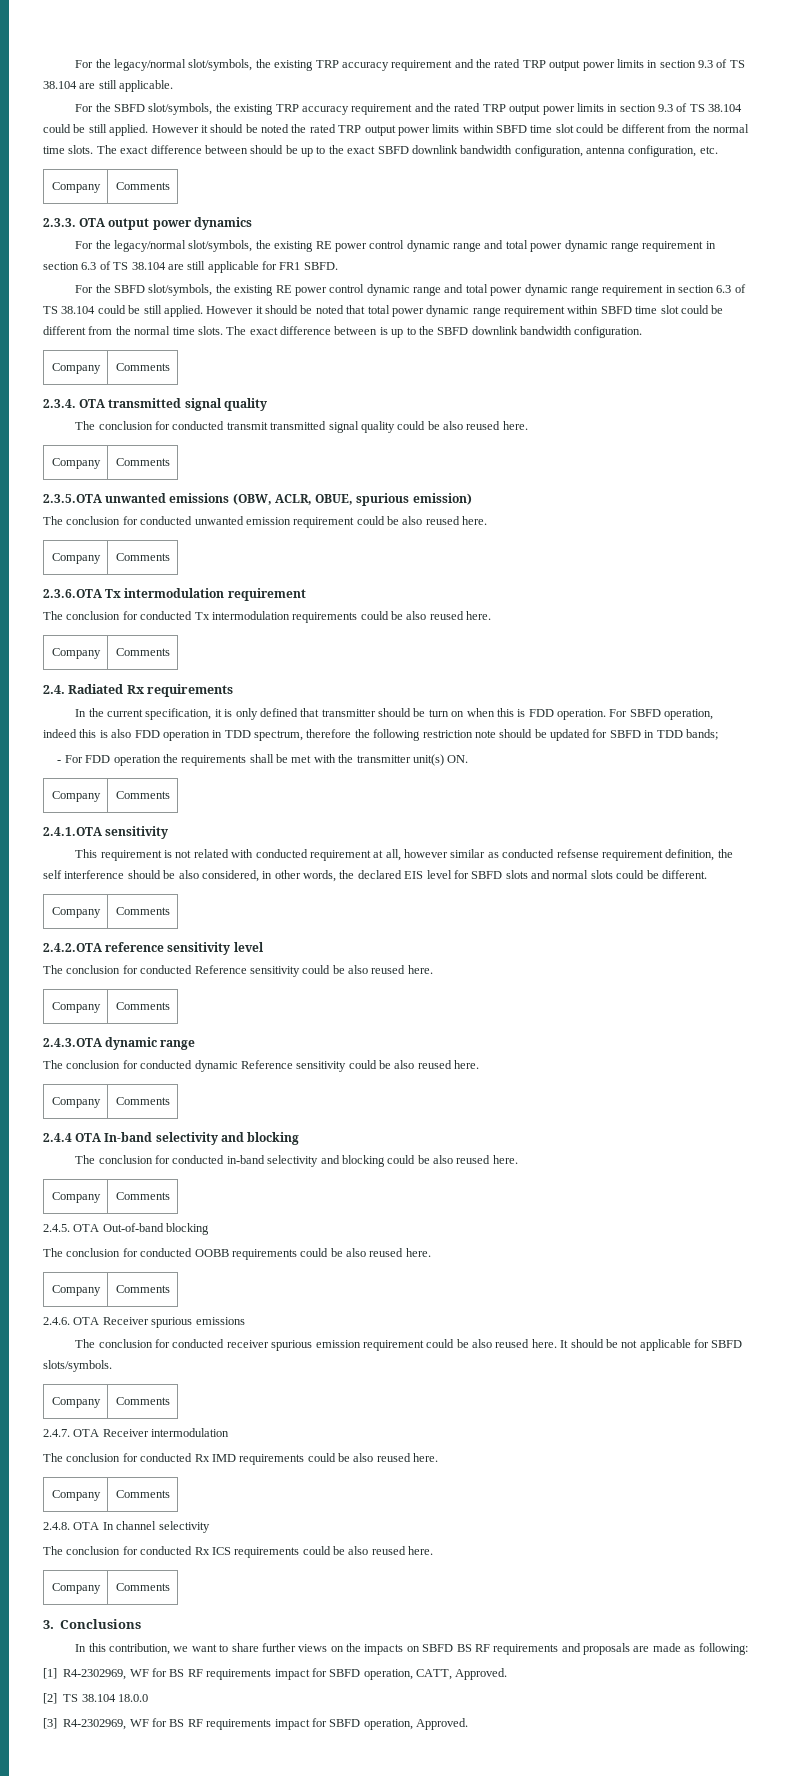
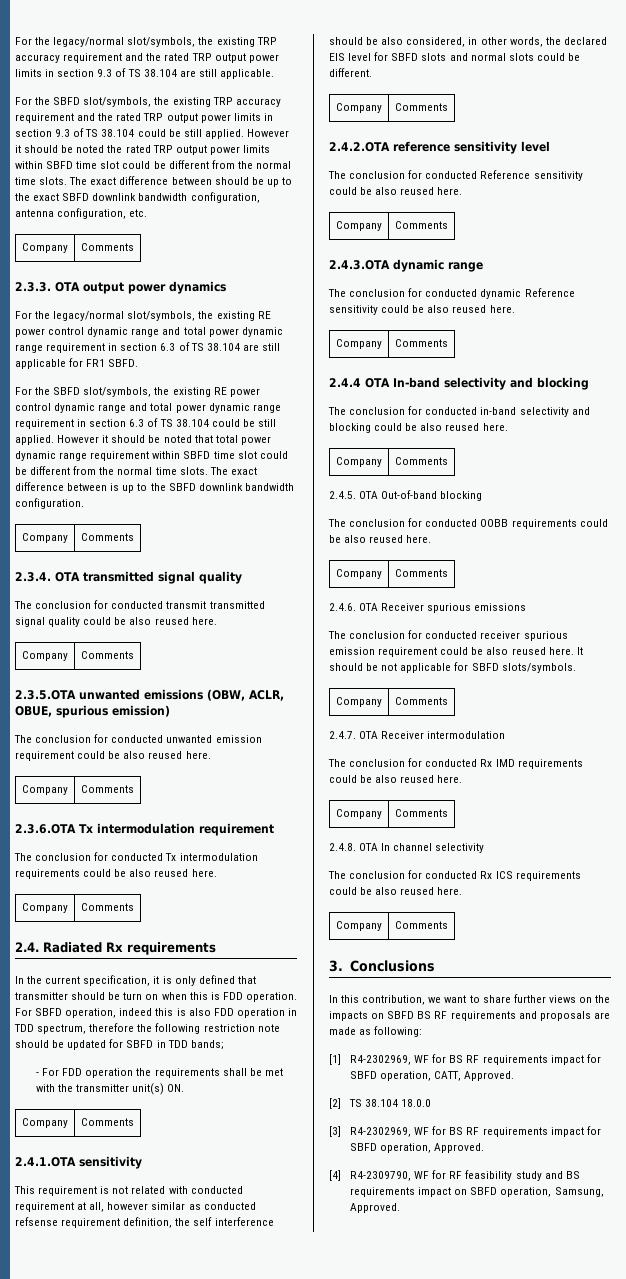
+ [4] R4-2309790, WF for RF feasibility study and BS requirements impact on SBFD operation, Samsung, Approved.

